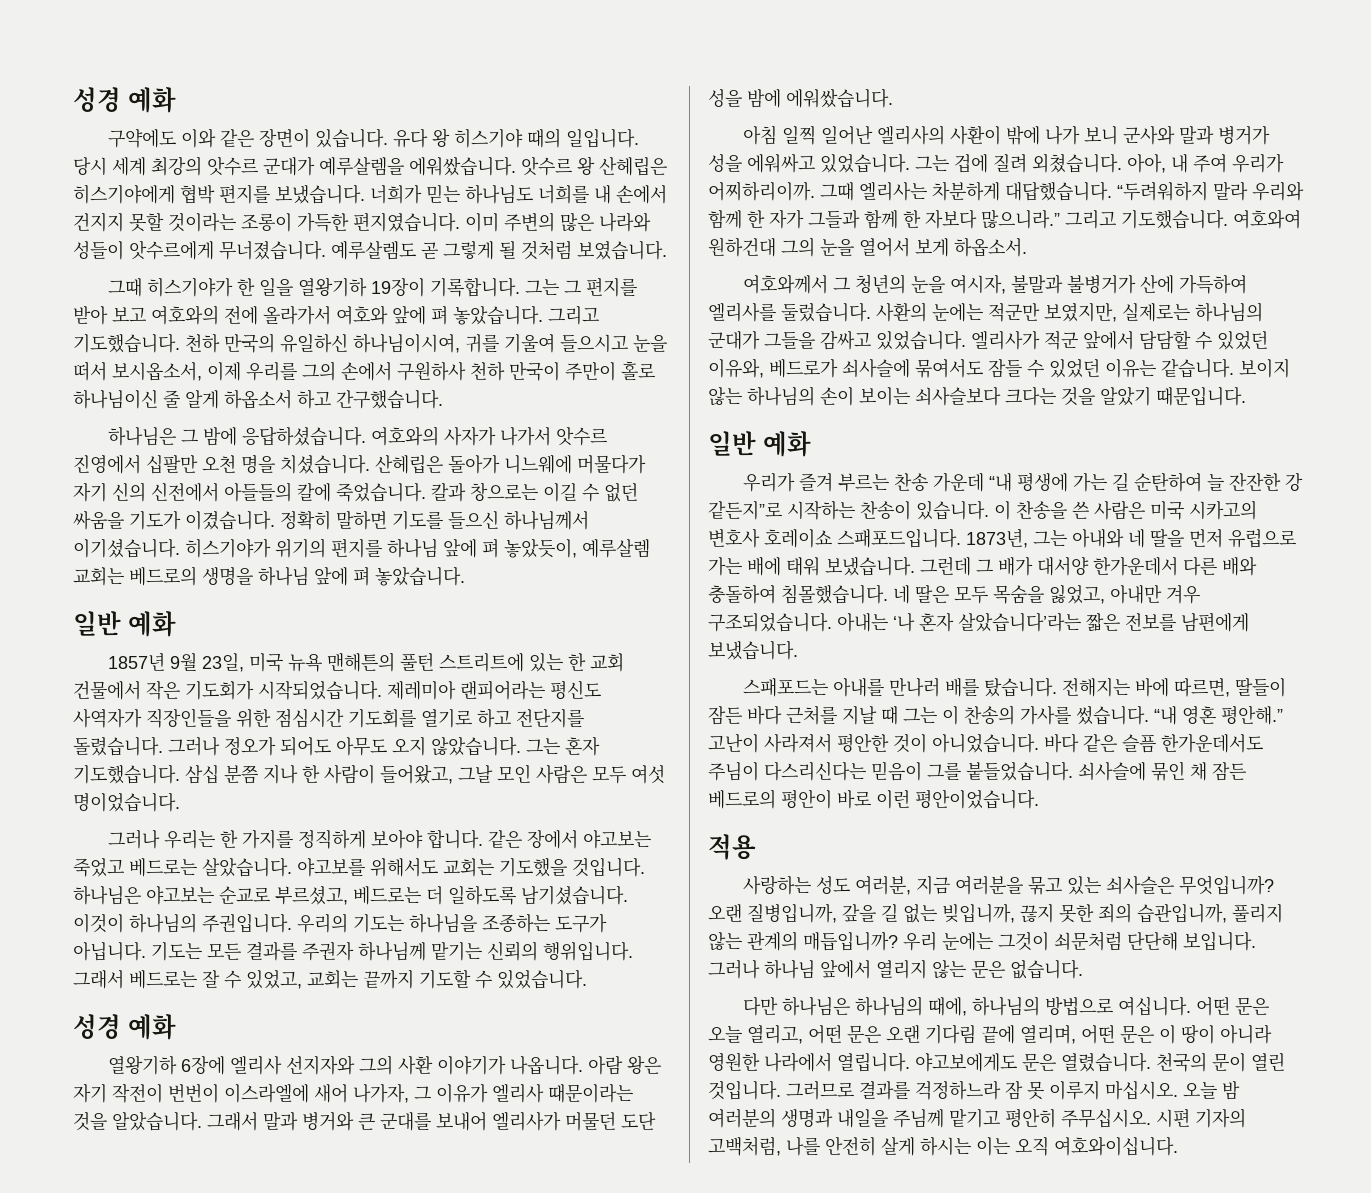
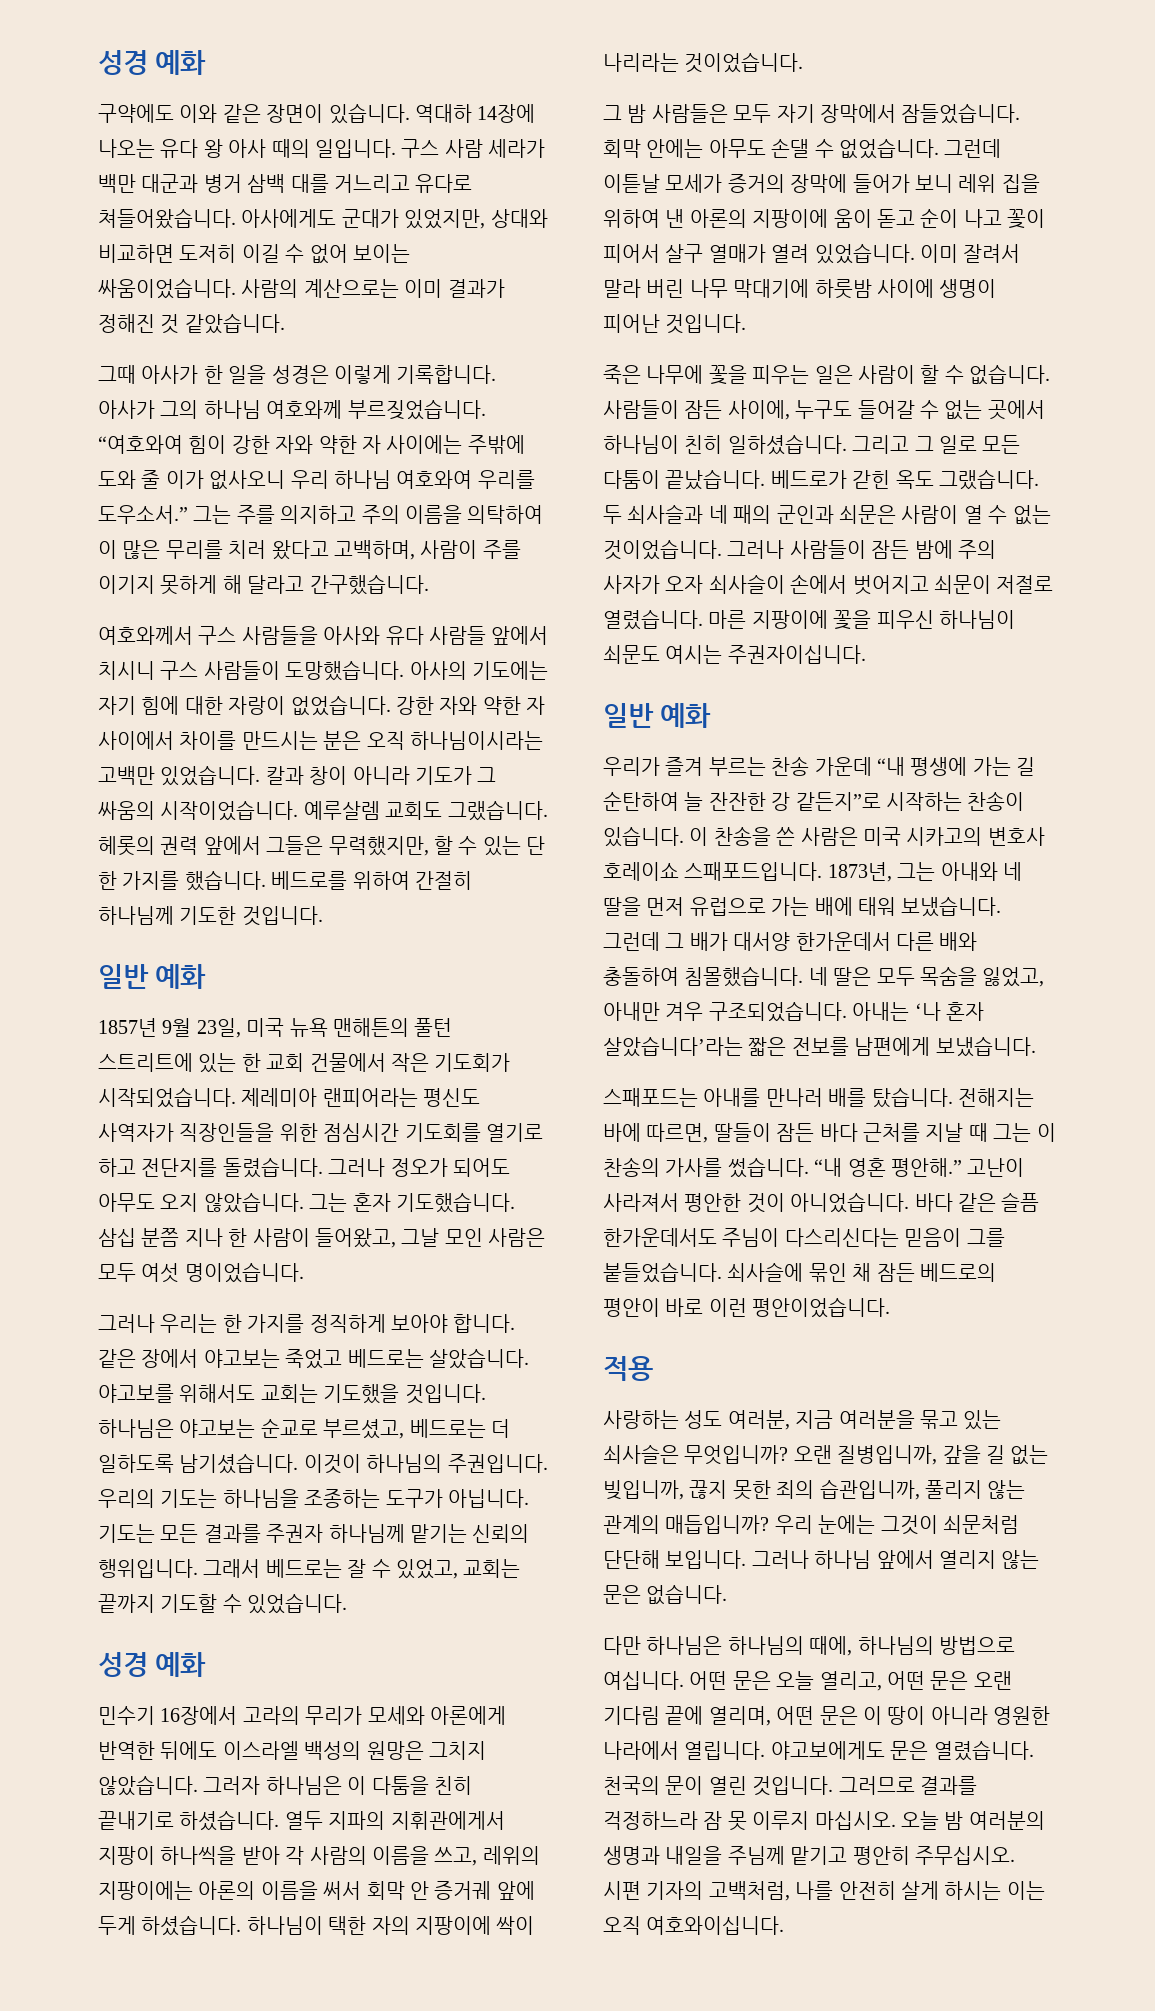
- 유다 왕 히스기야 때의 일입니다.
+ 역대하 14장에 나오는 유다 왕 아사 때의 일입니다.
- 당시 세계 최강의 앗수르 군대가 예루살렘을 에워쌌습니다. 앗수르 왕 산헤립은 히스기야에게 협박 편지를 보냈습니다. 너희가 믿는 하나님도 너희를 내 손에서 건지지 못할 것이라는 조롱이 가득한 편지였습니다. 이미 주변의 많은 나라와 성들이 앗수르에게 무너졌습니다. 예루살렘도 곧 그렇게 될 것처럼 보였습니다.
- 그때 히스기야가 한 일을 열왕기하 19장이 기록합니다. 그는 그 편지를 받아 보고 여호와의 전에 올라가서 여호와 앞에 펴 놓았습니다. 그리고 기도했습니다. 천하 만국의 유일하신 하나님이시여, 귀를 기울여 들으시고 눈을 떠서 보시옵소서, 이제 우리를 그의 손에서 구원하사 천하 만국이 주만이 홀로 하나님이신 줄 알게 하옵소서 하고 간구했습니다.
- 하나님은 그 밤에 응답하셨습니다. 여호와의 사자가 나가서 앗수르 진영에서 십팔만 오천 명을 치셨습니다. 산헤립은 돌아가 니느웨에 머물다가 자기 신의 신전에서 아들들의 칼에 죽었습니다. 칼과 창으로는 이길 수 없던 싸움을 기도가 이겼습니다. 정확히 말하면 기도를 들으신 하나님께서 이기셨습니다. 히스기야가 위기의 편지를 하나님 앞에 펴 놓았듯이, 예루살렘 교회는 베드로의 생명을 하나님 앞에 펴 놓았습니다.
+ 구스 사람 세라가 백만 대군과 병거 삼백 대를 거느리고 유다로 쳐들어왔습니다. 아사에게도 군대가 있었지만, 상대와 비교하면 도저히 이길 수 없어 보이는 싸움이었습니다. 사람의 계산으로는 이미 결과가 정해진 것 같았습니다.
+ 그때 아사가 한 일을 성경은 이렇게 기록합니다. 아사가 그의 하나님 여호와께 부르짖었습니다. “여호와여 힘이 강한 자와 약한 자 사이에는 주밖에 도와 줄 이가 없사오니 우리 하나님 여호와여 우리를 도우소서.” 그는 주를 의지하고 주의 이름을 의탁하여 이 많은 무리를 치러 왔다고 고백하며, 사람이 주를 이기지 못하게 해 달라고 간구했습니다.
+ 여호와께서 구스 사람들을 아사와 유다 사람들 앞에서 치시니 구스 사람들이 도망했습니다. 아사의 기도에는 자기 힘에 대한 자랑이 없었습니다. 강한 자와 약한 자 사이에서 차이를 만드시는 분은 오직 하나님이시라는 고백만 있었습니다. 칼과 창이 아니라 기도가 그 싸움의 시작이었습니다. 예루살렘 교회도 그랬습니다. 헤롯의 권력 앞에서 그들은 무력했지만, 할 수 있는 단 한 가지를 했습니다. 베드로를 위하여 간절히 하나님께 기도한 것입니다.
- 열왕기하 6장에 엘리사 선지자와 그의 사환 이야기가 나옵니다. 아람 왕은 자기 작전이 번번이 이스라엘에 새어 나가자, 그 이유가 엘리사 때문이라는 것을 알았습니다. 그래서 말과 병거와 큰 군대를 보내어 엘리사가 머물던 도단 성을 밤에 에워쌌습니다.
- 아침 일찍 일어난 엘리사의 사환이 밖에 나가 보니 군사와 말과 병거가 성을 에워싸고 있었습니다. 그는 겁에 질려 외쳤습니다. 아아, 내 주여 우리가 어찌하리이까. 그때 엘리사는 차분하게 대답했습니다. “두려워하지 말라 우리와 함께 한 자가 그들과 함께 한 자보다 많으니라.” 그리고 기도했습니다. 여호와여 원하건대 그의 눈을 열어서 보게 하옵소서.
- 여호와께서 그 청년의 눈을 여시자, 불말과 불병거가 산에 가득하여 엘리사를 둘렀습니다. 사환의 눈에는 적군만 보였지만, 실제로는 하나님의 군대가 그들을 감싸고 있었습니다. 엘리사가 적군 앞에서 담담할 수 있었던 이유와, 베드로가 쇠사슬에 묶여서도 잠들 수 있었던 이유는 같습니다. 보이지 않는 하나님의 손이 보이는 쇠사슬보다 크다는 것을 알았기 때문입니다.
+ 민수기 16장에서 고라의 무리가 모세와 아론에게 반역한 뒤에도 이스라엘 백성의 원망은 그치지 않았습니다. 그러자 하나님은 이 다툼을 친히 끝내기로 하셨습니다. 열두 지파의 지휘관에게서 지팡이 하나씩을 받아 각 사람의 이름을 쓰고, 레위의 지팡이에는 아론의 이름을 써서 회막 안 증거궤 앞에 두게 하셨습니다. 하나님이 택한 자의 지팡이에 싹이 나리라는 것이었습니다.
+ 그 밤 사람들은 모두 자기 장막에서 잠들었습니다. 회막 안에는 아무도 손댈 수 없었습니다. 그런데 이튿날 모세가 증거의 장막에 들어가 보니 레위 집을 위하여 낸 아론의 지팡이에 움이 돋고 순이 나고 꽃이 피어서 살구 열매가 열려 있었습니다. 이미 잘려서 말라 버린 나무 막대기에 하룻밤 사이에 생명이 피어난 것입니다.
+ 죽은 나무에 꽃을 피우는 일은 사람이 할 수 없습니다. 사람들이 잠든 사이에, 누구도 들어갈 수 없는 곳에서 하나님이 친히 일하셨습니다. 그리고 그 일로 모든 다툼이 끝났습니다. 베드로가 갇힌 옥도 그랬습니다. 두 쇠사슬과 네 패의 군인과 쇠문은 사람이 열 수 없는 것이었습니다. 그러나 사람들이 잠든 밤에 주의 사자가 오자 쇠사슬이 손에서 벗어지고 쇠문이 저절로 열렸습니다. 마른 지팡이에 꽃을 피우신 하나님이 쇠문도 여시는 주권자이십니다.

